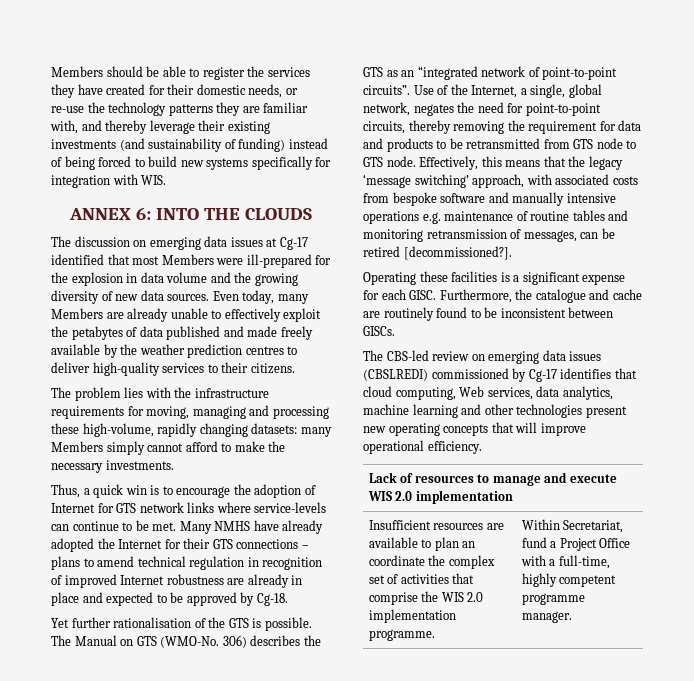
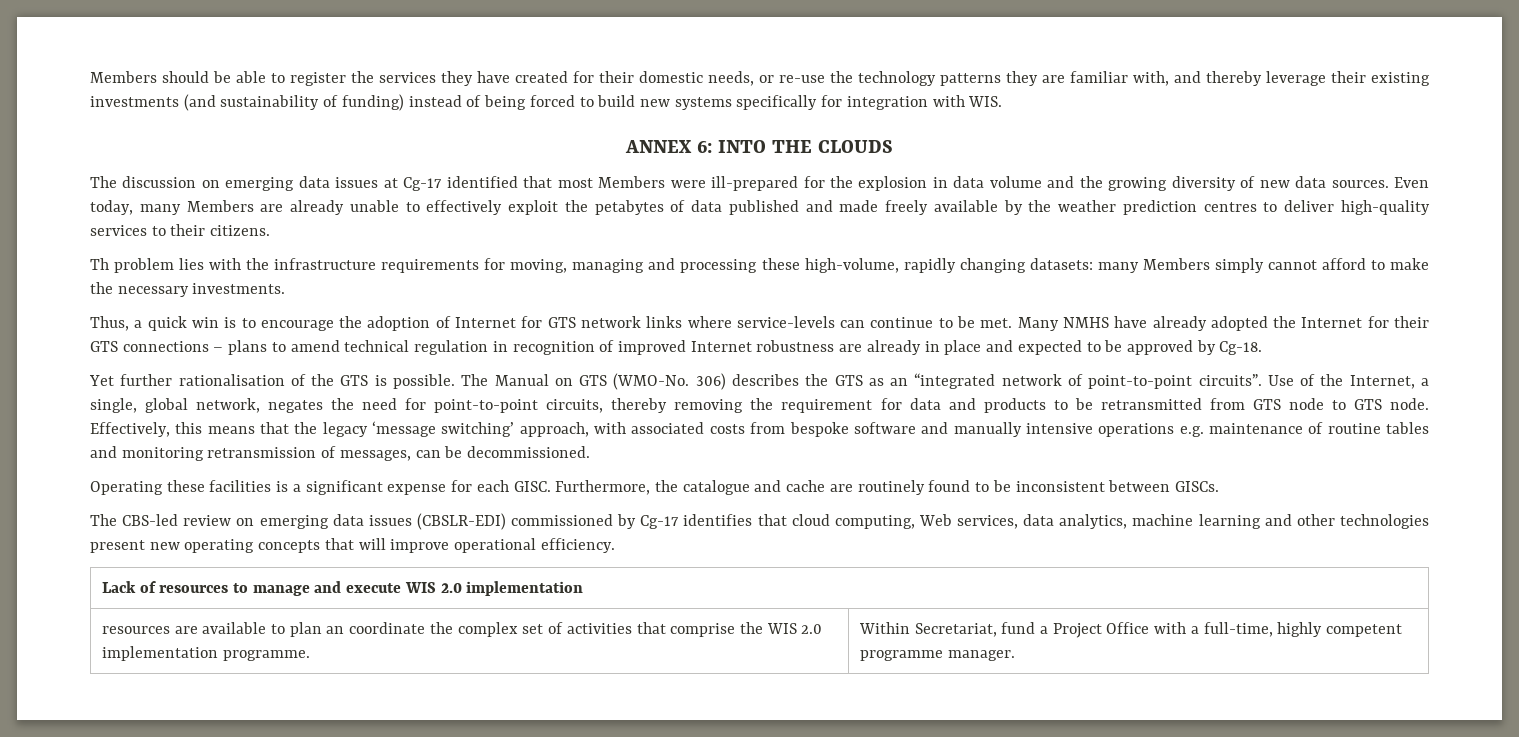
- The problem lies with the infrastructure requirements for moving, managing and processing these high-volume, rapidly changing datasets: many Members simply cannot afford to make the necessary investments.
+ Th problem lies with the infrastructure requirements for moving, managing and processing these high-volume, rapidly changing datasets: many Members simply cannot afford to make the necessary investments.
- Effectively, this means that the legacy ‘message switching’ approach, with associated costs from bespoke software and manually intensive operations e.g. maintenance of routine tables and monitoring retransmission of messages, can be retired [decommissioned?].
+ Effectively, this means that the legacy ‘message switching’ approach, with associated costs from bespoke software and manually intensive operations e.g. maintenance of routine tables and monitoring retransmission of messages, can be decommissioned.
- The CBS-led review on emerging data issues (CBSLREDI) commissioned by Cg-17 identifies that cloud computing, Web services, data analytics, machine learning and other technologies present new operating concepts that will improve operational efficiency.
+ The CBS-led review on emerging data issues (CBSLR-EDI) commissioned by Cg-17 identifies that cloud computing, Web services, data analytics, machine learning and other technologies present new operating concepts that will improve operational efficiency.
- Insufficient resources are available to plan an coordinate the complex set of activities that comprise the WIS 2.0 implementation programme. | Within Secretariat, fund a Project Office with a full-time, highly competent programme manager.
+ resources are available to plan an coordinate the complex set of activities that comprise the WIS 2.0 implementation programme. | Within Secretariat, fund a Project Office with a full-time, highly competent programme manager.

